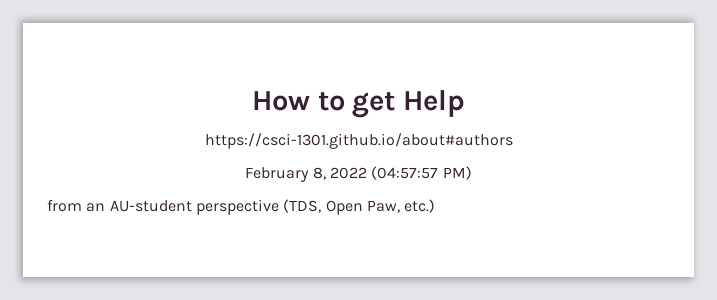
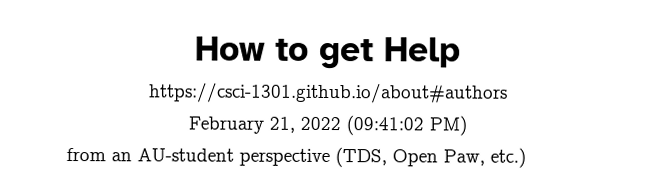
- February 8, 2022 (04:57:57 PM)
+ February 21, 2022 (09:41:02 PM)

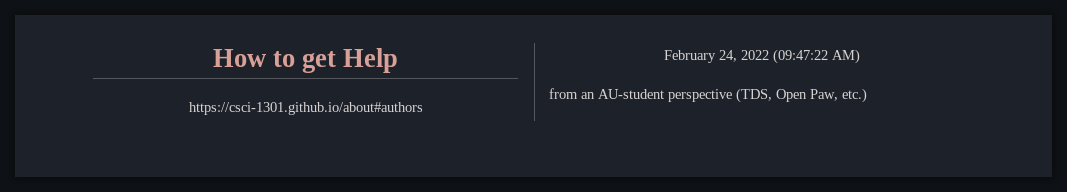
- February 21, 2022 (09:41:02 PM)
+ February 24, 2022 (09:47:22 AM)

